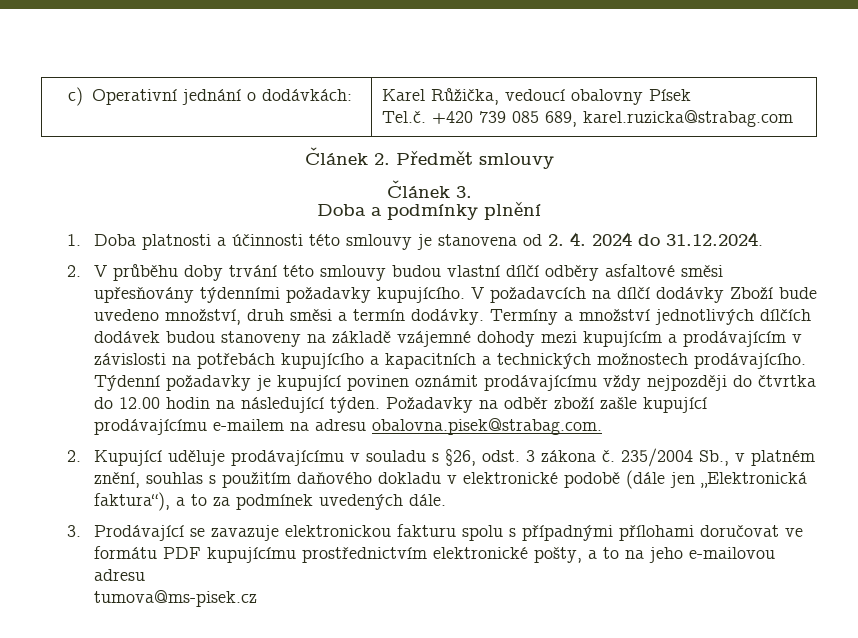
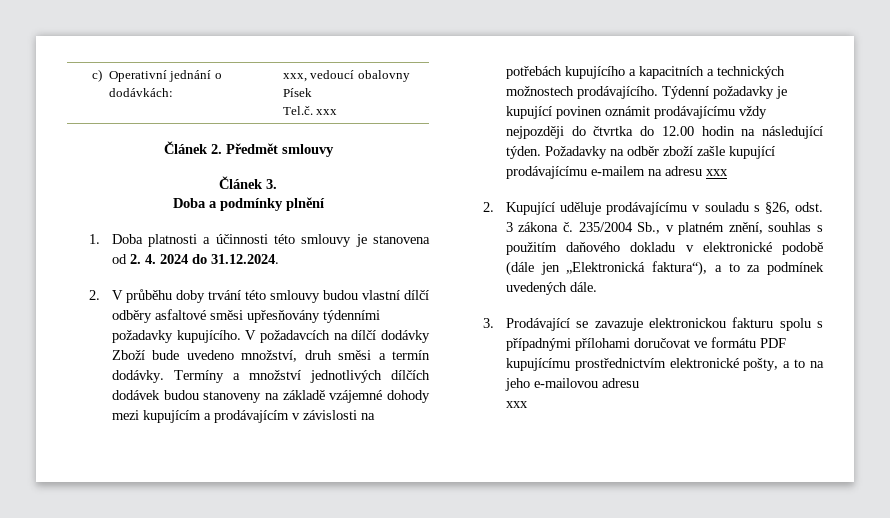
- c) Operativní jednání o dodávkách: | Karel Růžička, vedoucí obalovny Písek
- Tel.č. +420 739 085 689, karel.ruzicka@strabag.com
+ c) Operativní jednání o dodávkách: | xxx, vedoucí obalovny Písek
+ Tel.č. xxx
- Požadavky na odběr zboží zašle kupující prodávajícímu e-mailem na adresu obalovna.pisek@strabag.com.
+ Požadavky na odběr zboží zašle kupující prodávajícímu e-mailem na adresu xxx
  3. Prodávající se zavazuje elektronickou fakturu spolu s případnými přílohami doručovat ve formátu PDF kupujícímu prostřednictvím elektronické pošty, a to na jeho e-mailovou adresu
- tumova@ms-pisek.cz
+ xxx

